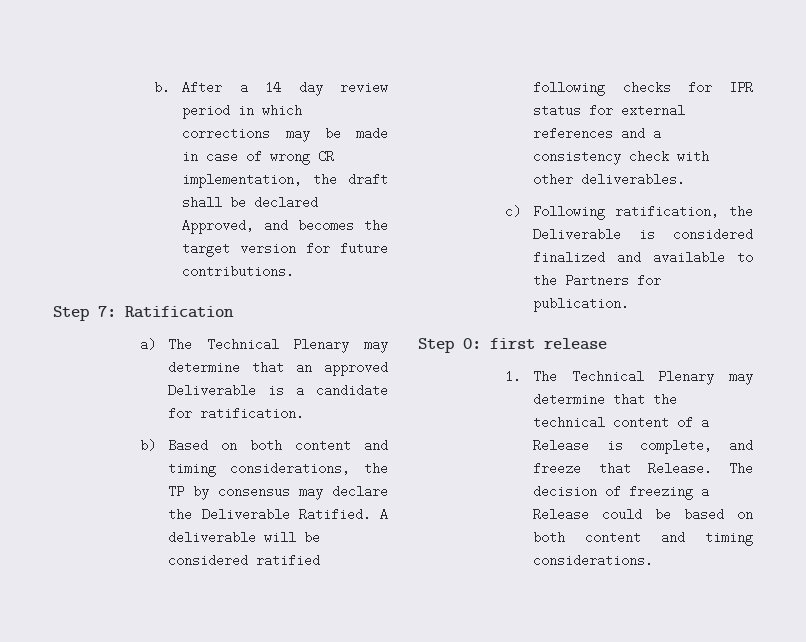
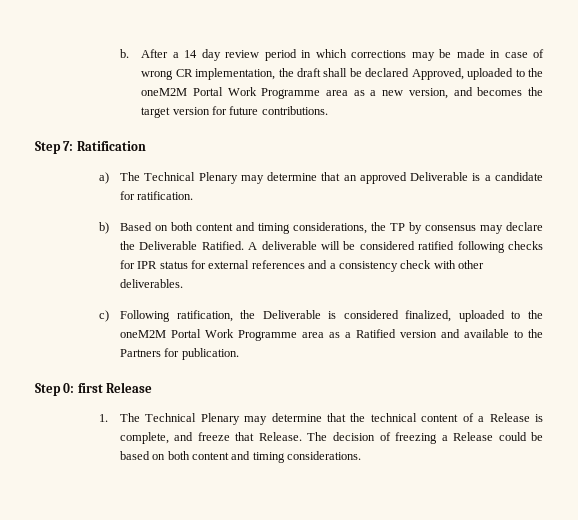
- After a 14 day review period in which corrections may be made in case of wrong CR implementation, the draft shall be declared Approved, and becomes the target version for future contributions.
+ After a 14 day review period in which corrections may be made in case of wrong CR implementation, the draft shall be declared Approved, uploaded to the oneM2M Portal Work Programme area as a new version, and becomes the target version for future contributions.
- c) Following ratification, the Deliverable is considered finalized and available to the Partners for publication.
+ c) Following ratification, the Deliverable is considered finalized, uploaded to the oneM2M Portal Work Programme area as a Ratified version and available to the Partners for publication.
- Step 0: first release
+ Step 0: first Release

